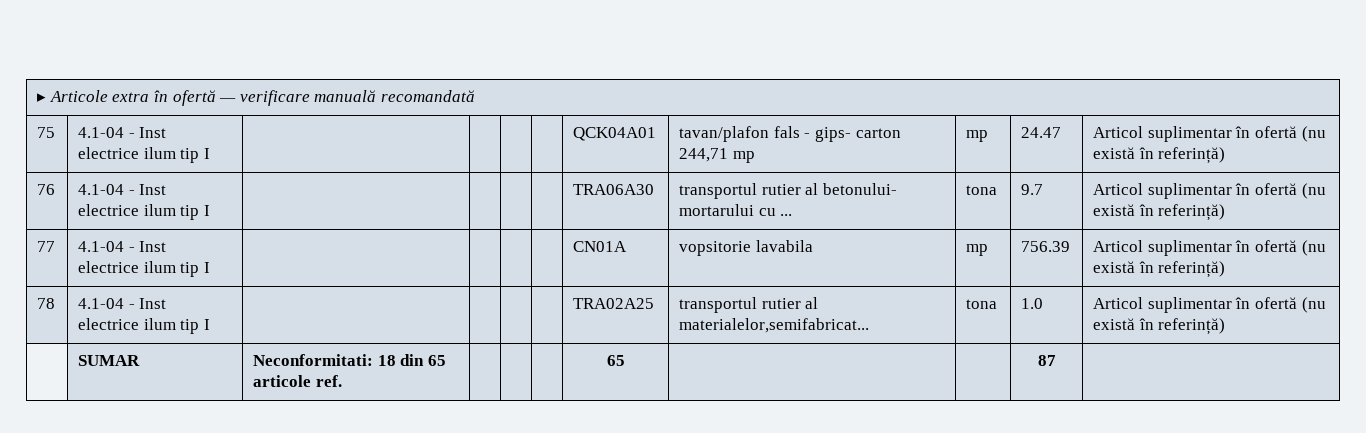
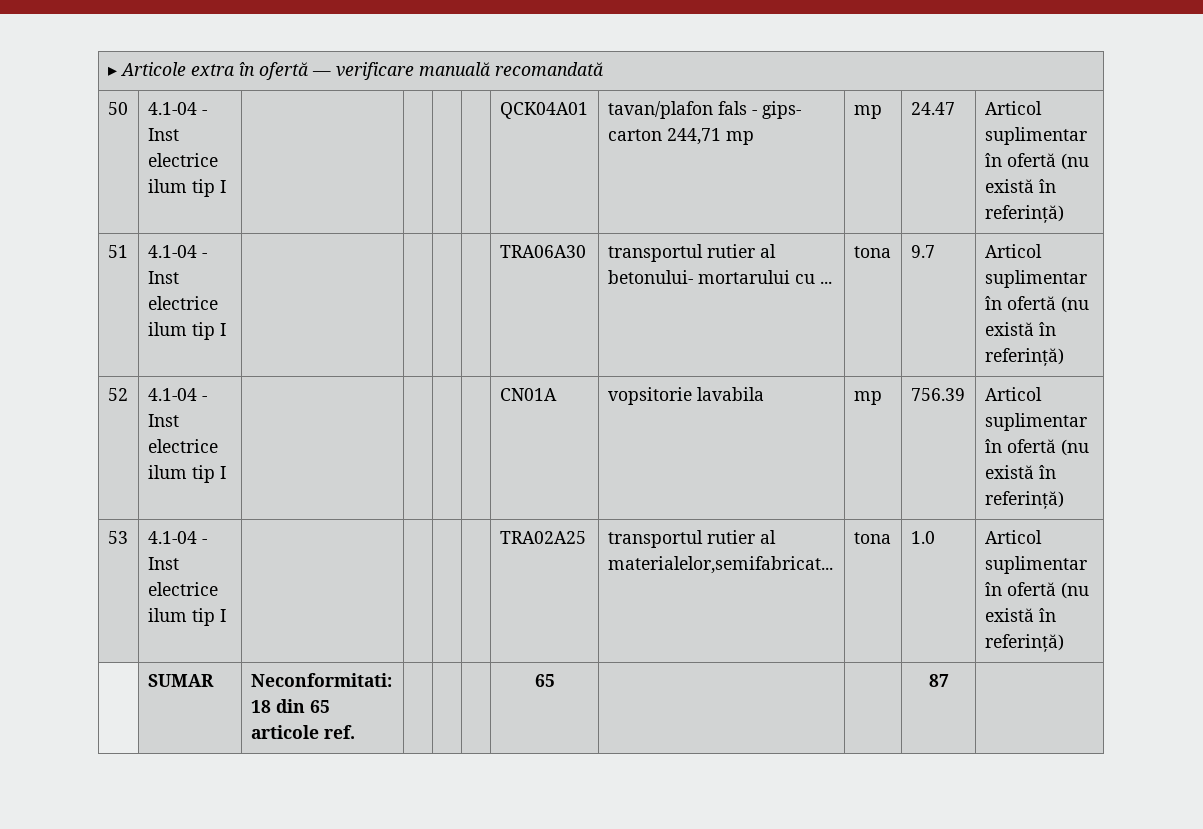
- 75 | 4.1-04 - Inst electrice ilum tip I | | | | | QCK04A01 | tavan/plafon fals - gips- carton 244,71 mp | mp | 24.47 | Articol suplimentar în ofertă (nu există în referință)
+ 50 | 4.1-04 - Inst electrice ilum tip I | | | | | QCK04A01 | tavan/plafon fals - gips- carton 244,71 mp | mp | 24.47 | Articol suplimentar în ofertă (nu există în referință)
- 76 | 4.1-04 - Inst electrice ilum tip I | | | | | TRA06A30 | transportul rutier al betonului- mortarului cu ... | tona | 9.7 | Articol suplimentar în ofertă (nu există în referință)
+ 51 | 4.1-04 - Inst electrice ilum tip I | | | | | TRA06A30 | transportul rutier al betonului- mortarului cu ... | tona | 9.7 | Articol suplimentar în ofertă (nu există în referință)
- 77 | 4.1-04 - Inst electrice ilum tip I | | | | | CN01A | vopsitorie lavabila | mp | 756.39 | Articol suplimentar în ofertă (nu există în referință)
+ 52 | 4.1-04 - Inst electrice ilum tip I | | | | | CN01A | vopsitorie lavabila | mp | 756.39 | Articol suplimentar în ofertă (nu există în referință)
- 78 | 4.1-04 - Inst electrice ilum tip I | | | | | TRA02A25 | transportul rutier al materialelor,semifabricat... | tona | 1.0 | Articol suplimentar în ofertă (nu există în referință)
+ 53 | 4.1-04 - Inst electrice ilum tip I | | | | | TRA02A25 | transportul rutier al materialelor,semifabricat... | tona | 1.0 | Articol suplimentar în ofertă (nu există în referință)

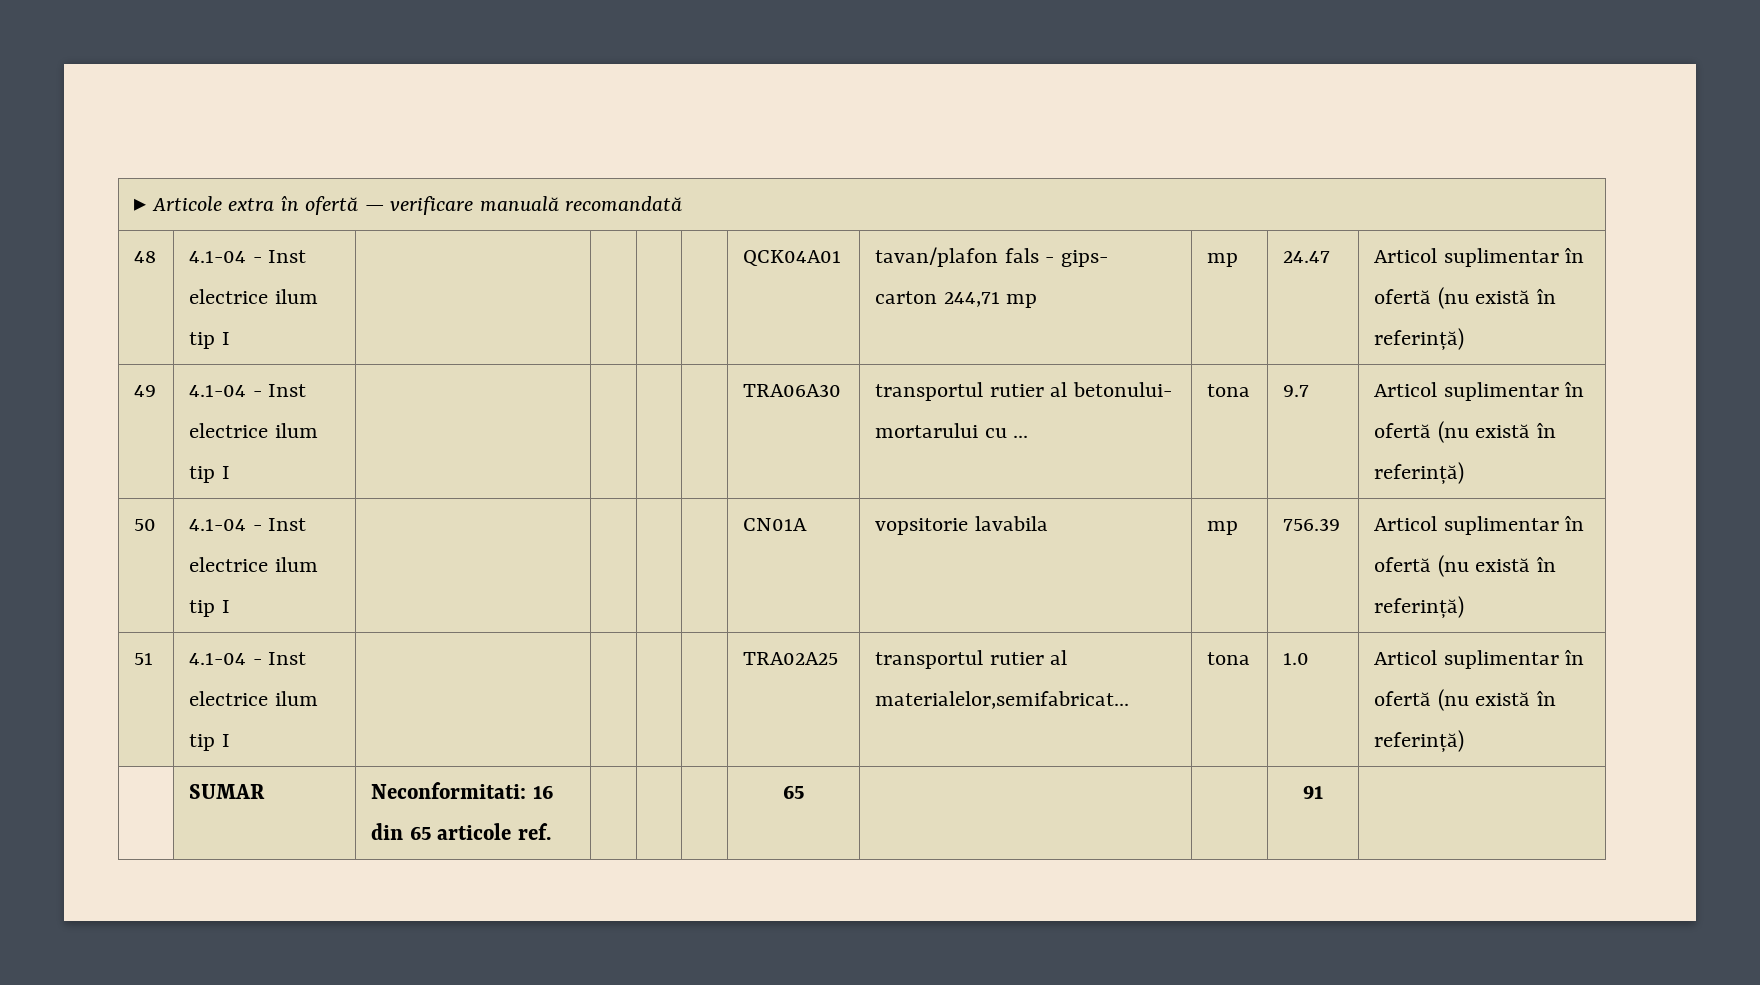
- 50 | 4.1-04 - Inst electrice ilum tip I | | | | | QCK04A01 | tavan/plafon fals - gips- carton 244,71 mp | mp | 24.47 | Articol suplimentar în ofertă (nu există în referință)
+ 48 | 4.1-04 - Inst electrice ilum tip I | | | | | QCK04A01 | tavan/plafon fals - gips- carton 244,71 mp | mp | 24.47 | Articol suplimentar în ofertă (nu există în referință)
- 51 | 4.1-04 - Inst electrice ilum tip I | | | | | TRA06A30 | transportul rutier al betonului- mortarului cu ... | tona | 9.7 | Articol suplimentar în ofertă (nu există în referință)
+ 49 | 4.1-04 - Inst electrice ilum tip I | | | | | TRA06A30 | transportul rutier al betonului- mortarului cu ... | tona | 9.7 | Articol suplimentar în ofertă (nu există în referință)
- 52 | 4.1-04 - Inst electrice ilum tip I | | | | | CN01A | vopsitorie lavabila | mp | 756.39 | Articol suplimentar în ofertă (nu există în referință)
+ 50 | 4.1-04 - Inst electrice ilum tip I | | | | | CN01A | vopsitorie lavabila | mp | 756.39 | Articol suplimentar în ofertă (nu există în referință)
- 53 | 4.1-04 - Inst electrice ilum tip I | | | | | TRA02A25 | transportul rutier al materialelor,semifabricat... | tona | 1.0 | Articol suplimentar în ofertă (nu există în referință)
+ 51 | 4.1-04 - Inst electrice ilum tip I | | | | | TRA02A25 | transportul rutier al materialelor,semifabricat... | tona | 1.0 | Articol suplimentar în ofertă (nu există în referință)
- | SUMAR | Neconformitati: 18 din 65 articole ref. | | | | 65 | | | 87 |
+ | SUMAR | Neconformitati: 16 din 65 articole ref. | | | | 65 | | | 91 |

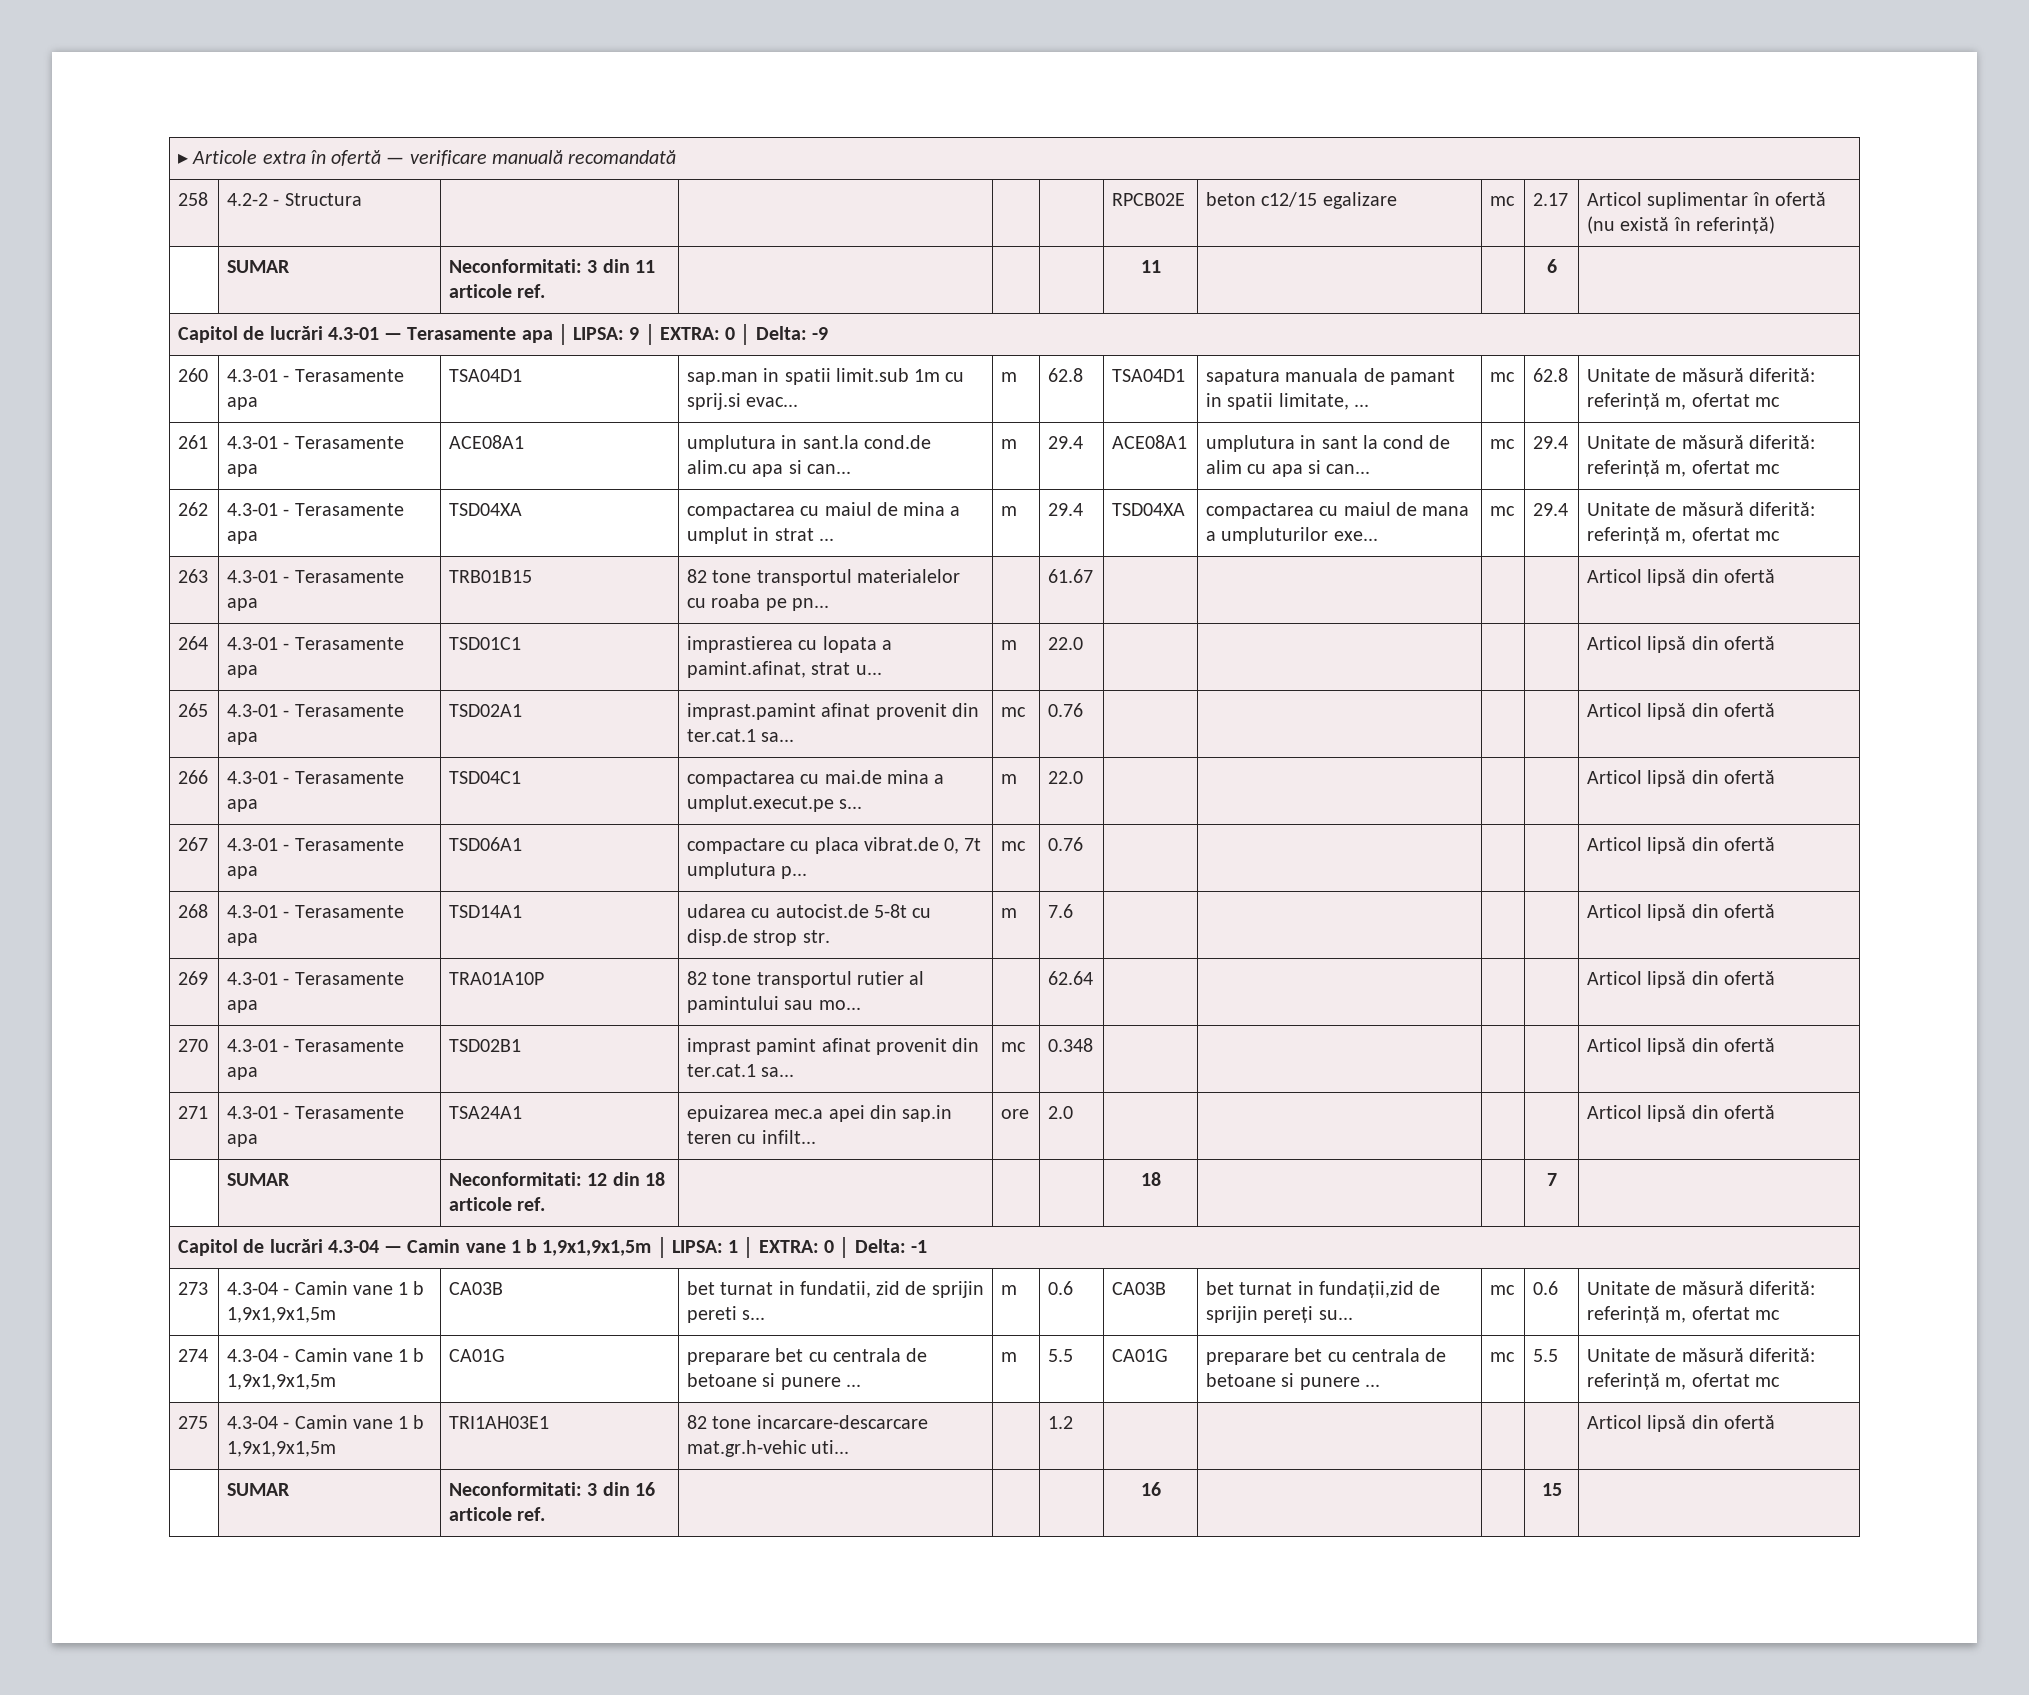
- 48 | 4.1-04 - Inst electrice ilum tip I | | | | | QCK04A01 | tavan/plafon fals - gips- carton 244,71 mp | mp | 24.47 | Articol suplimentar în ofertă (nu există în referință)
- 49 | 4.1-04 - Inst electrice ilum tip I | | | | | TRA06A30 | transportul rutier al betonului- mortarului cu ... | tona | 9.7 | Articol suplimentar în ofertă (nu există în referință)
- 50 | 4.1-04 - Inst electrice ilum tip I | | | | | CN01A | vopsitorie lavabila | mp | 756.39 | Articol suplimentar în ofertă (nu există în referință)
- 51 | 4.1-04 - Inst electrice ilum tip I | | | | | TRA02A25 | transportul rutier al materialelor,semifabricat... | tona | 1.0 | Articol suplimentar în ofertă (nu există în referință)
+ 258 | 4.2-2 - Structura | | | | | RPCB02E | beton c12/15 egalizare | mc | 2.17 | Articol suplimentar în ofertă (nu există în referință)
- | SUMAR | Neconformitati: 16 din 65 articole ref. | | | | 65 | | | 91 |
+ | SUMAR | Neconformitati: 3 din 11 articole ref. | | | | 11 | | | 6 |
+ Capitol de lucrări 4.3-01 — Terasamente apa │ LIPSA: 9 │ EXTRA: 0 │ Delta: -9
+ 260 | 4.3-01 - Terasamente apa | TSA04D1 | sap.man in spatii limit.sub 1m cu sprij.si evac... | m | 62.8 | TSA04D1 | sapatura manuala de pamant in spatii limitate, ... | mc | 62.8 | Unitate de măsură diferită: referință m, ofertat mc
+ 261 | 4.3-01 - Terasamente apa | ACE08A1 | umplutura in sant.la cond.de alim.cu apa si can... | m | 29.4 | ACE08A1 | umplutura in sant la cond de alim cu apa si can... | mc | 29.4 | Unitate de măsură diferită: referință m, ofertat mc
+ 262 | 4.3-01 - Terasamente apa | TSD04XA | compactarea cu maiul de mina a umplut in strat ... | m | 29.4 | TSD04XA | compactarea cu maiul de mana a umpluturilor exe... | mc | 29.4 | Unitate de măsură diferită: referință m, ofertat mc
+ 263 | 4.3-01 - Terasamente apa | TRB01B15 | 82 tone transportul materialelor cu roaba pe pn... | | 61.67 | | | | | Articol lipsă din ofertă
+ 264 | 4.3-01 - Terasamente apa | TSD01C1 | imprastierea cu lopata a pamint.afinat, strat u... | m | 22.0 | | | | | Articol lipsă din ofertă
+ 265 | 4.3-01 - Terasamente apa | TSD02A1 | imprast.pamint afinat provenit din ter.cat.1 sa... | mc | 0.76 | | | | | Articol lipsă din ofertă
+ 266 | 4.3-01 - Terasamente apa | TSD04C1 | compactarea cu mai.de mina a umplut.execut.pe s... | m | 22.0 | | | | | Articol lipsă din ofertă
+ 267 | 4.3-01 - Terasamente apa | TSD06A1 | compactare cu placa vibrat.de 0, 7t umplutura p... | mc | 0.76 | | | | | Articol lipsă din ofertă
+ 268 | 4.3-01 - Terasamente apa | TSD14A1 | udarea cu autocist.de 5-8t cu disp.de strop str. | m | 7.6 | | | | | Articol lipsă din ofertă
+ 269 | 4.3-01 - Terasamente apa | TRA01A10P | 82 tone transportul rutier al pamintului sau mo... | | 62.64 | | | | | Articol lipsă din ofertă
+ 270 | 4.3-01 - Terasamente apa | TSD02B1 | imprast pamint afinat provenit din ter.cat.1 sa... | mc | 0.348 | | | | | Articol lipsă din ofertă
+ 271 | 4.3-01 - Terasamente apa | TSA24A1 | epuizarea mec.a apei din sap.in teren cu infilt... | ore | 2.0 | | | | | Articol lipsă din ofertă
+ | SUMAR | Neconformitati: 12 din 18 articole ref. | | | | 18 | | | 7 |
+ Capitol de lucrări 4.3-04 — Camin vane 1 b 1,9x1,9x1,5m │ LIPSA: 1 │ EXTRA: 0 │ Delta: -1
+ 273 | 4.3-04 - Camin vane 1 b 1,9x1,9x1,5m | CA03B | bet turnat in fundatii, zid de sprijin pereti s... | m | 0.6 | CA03B | bet turnat in fundații,zid de sprijin pereți su... | mc | 0.6 | Unitate de măsură diferită: referință m, ofertat mc
+ 274 | 4.3-04 - Camin vane 1 b 1,9x1,9x1,5m | CA01G | preparare bet cu centrala de betoane si punere ... | m | 5.5 | CA01G | preparare bet cu centrala de betoane si punere ... | mc | 5.5 | Unitate de măsură diferită: referință m, ofertat mc
+ 275 | 4.3-04 - Camin vane 1 b 1,9x1,9x1,5m | TRI1AH03E1 | 82 tone incarcare-descarcare mat.gr.h-vehic uti... | | 1.2 | | | | | Articol lipsă din ofertă
+ | SUMAR | Neconformitati: 3 din 16 articole ref. | | | | 16 | | | 15 |

